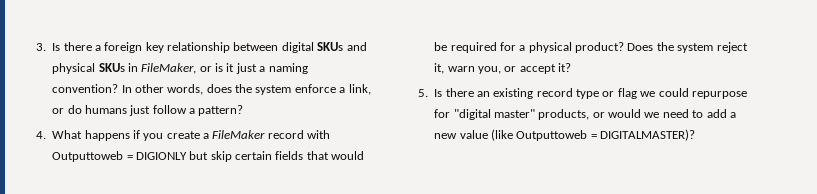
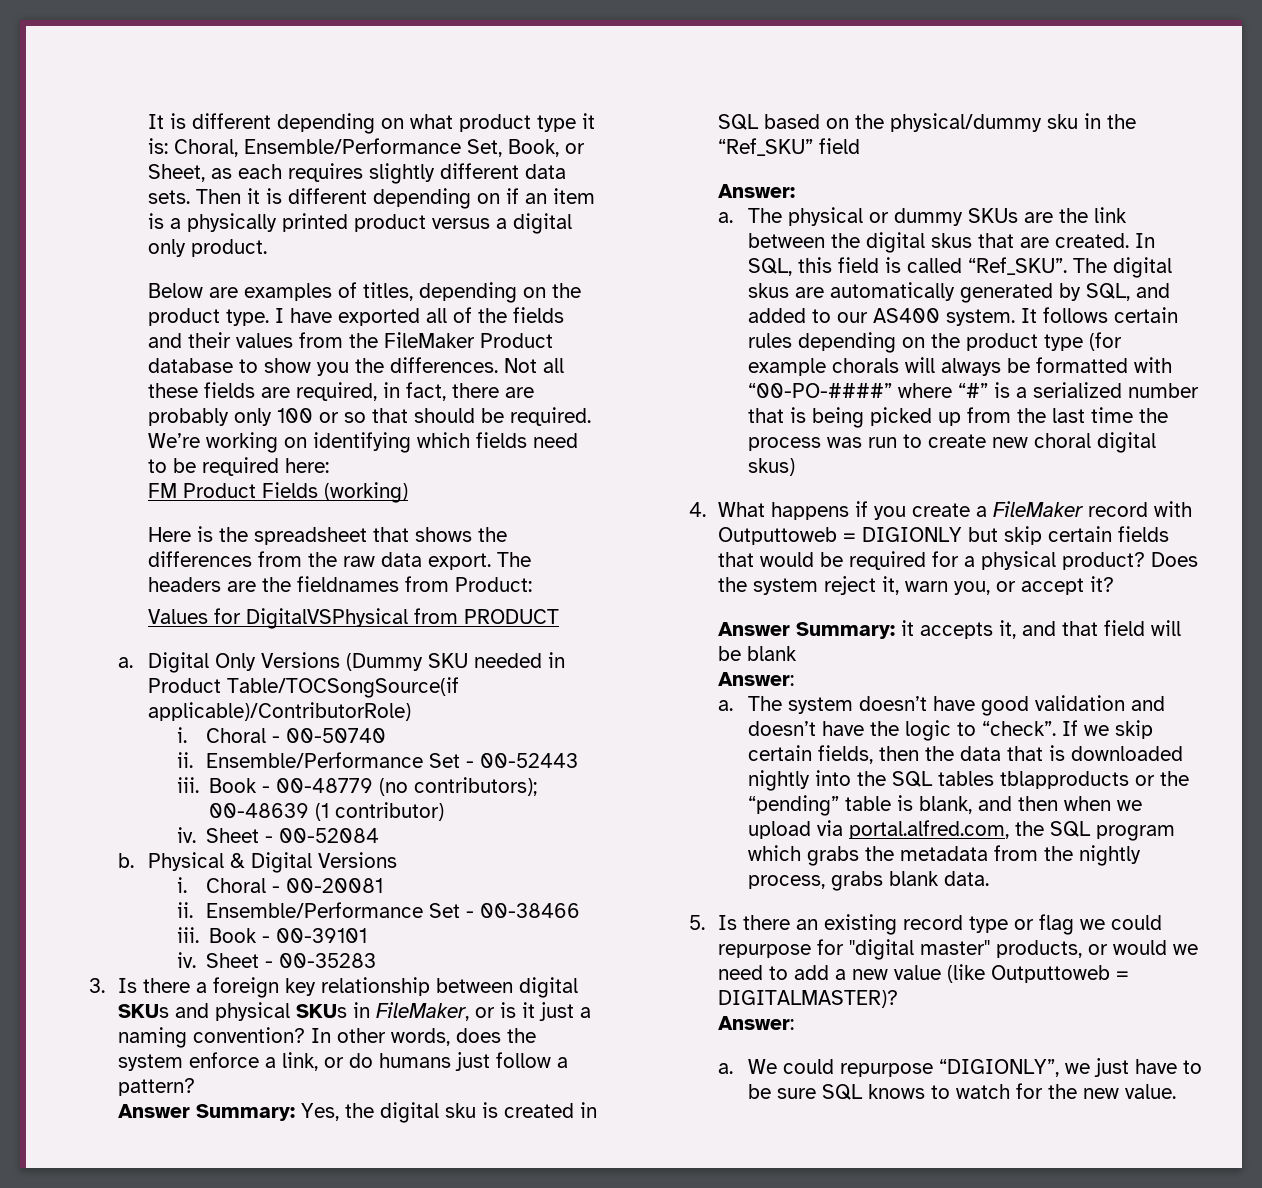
+ It is different depending on what product type it is: Choral, Ensemble/Performance Set, Book, or Sheet, as each requires slightly different data sets. Then it is different depending on if an item is a physically printed product versus a digital only product.
+ Below are examples of titles, depending on the product type. I have exported all of the fields and their values from the FileMaker Product database to show you the differences. Not all these fields are required, in fact, there are probably only 100 or so that should be required. We’re working on identifying which fields need to be required here:
+ FM Product Fields (working)
+ Here is the spreadsheet that shows the differences from the raw data export. The headers are the fieldnames from Product:
+ Values for DigitalVSPhysical from PRODUCT
+ a. Digital Only Versions (Dummy SKU needed in Product Table/TOCSongSource(if applicable)/ContributorRole)
+ i. Choral - 00-50740
+ ii. Ensemble/Performance Set - 00-52443
+ iii. Book - 00-48779 (no contributors); 00-48639 (1 contributor)
+ iv. Sheet - 00-52084
+ b. Physical & Digital Versions
+ i. Choral - 00-20081
+ ii. Ensemble/Performance Set - 00-38466
+ iii. Book - 00-39101
+ iv. Sheet - 00-35283
+ Answer Summary: Yes, the digital sku is created in SQL based on the physical/dummy sku in the “Ref_SKU” field
+ Answer:
+ a. The physical or dummy SKUs are the link between the digital skus that are created. In SQL, this field is called “Ref_SKU”. The digital skus are automatically generated by SQL, and added to our AS400 system. It follows certain rules depending on the product type (for example chorals will always be formatted with “00-PO-####” where “#” is a serialized number that is being picked up from the last time the process was run to create new choral digital skus)
+ Answer Summary: it accepts it, and that field will be blank
+ Answer:
+ a. The system doesn’t have good validation and doesn’t have the logic to “check”. If we skip certain fields, then the data that is downloaded nightly into the SQL tables tblapproducts or the “pending” table is blank, and then when we upload via portal.alfred.com, the SQL program which grabs the metadata from the nightly process, grabs blank data.
  5. Is there an existing record type or flag we could repurpose for "digital master" products, or would we need to add a new value (like Outputtoweb = DIGITALMASTER)?
+ Answer:
+ a. We could repurpose “DIGIONLY”, we just have to be sure SQL knows to watch for the new value.

